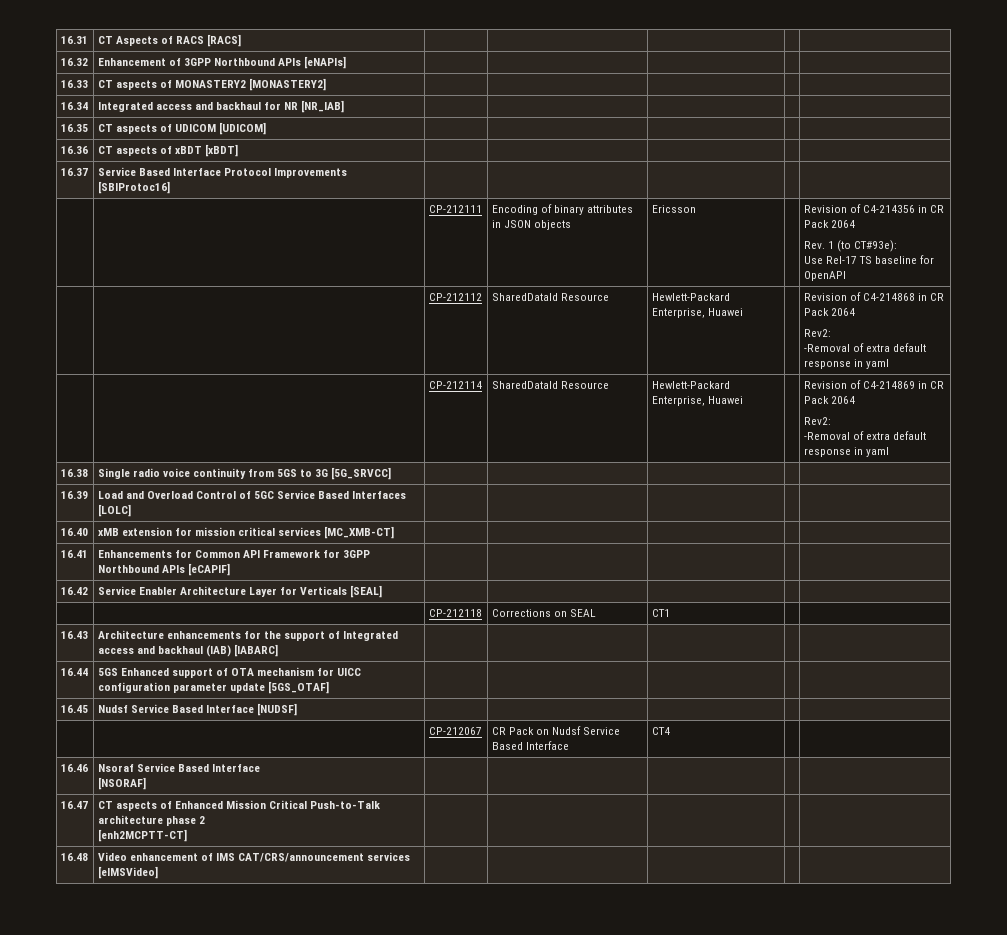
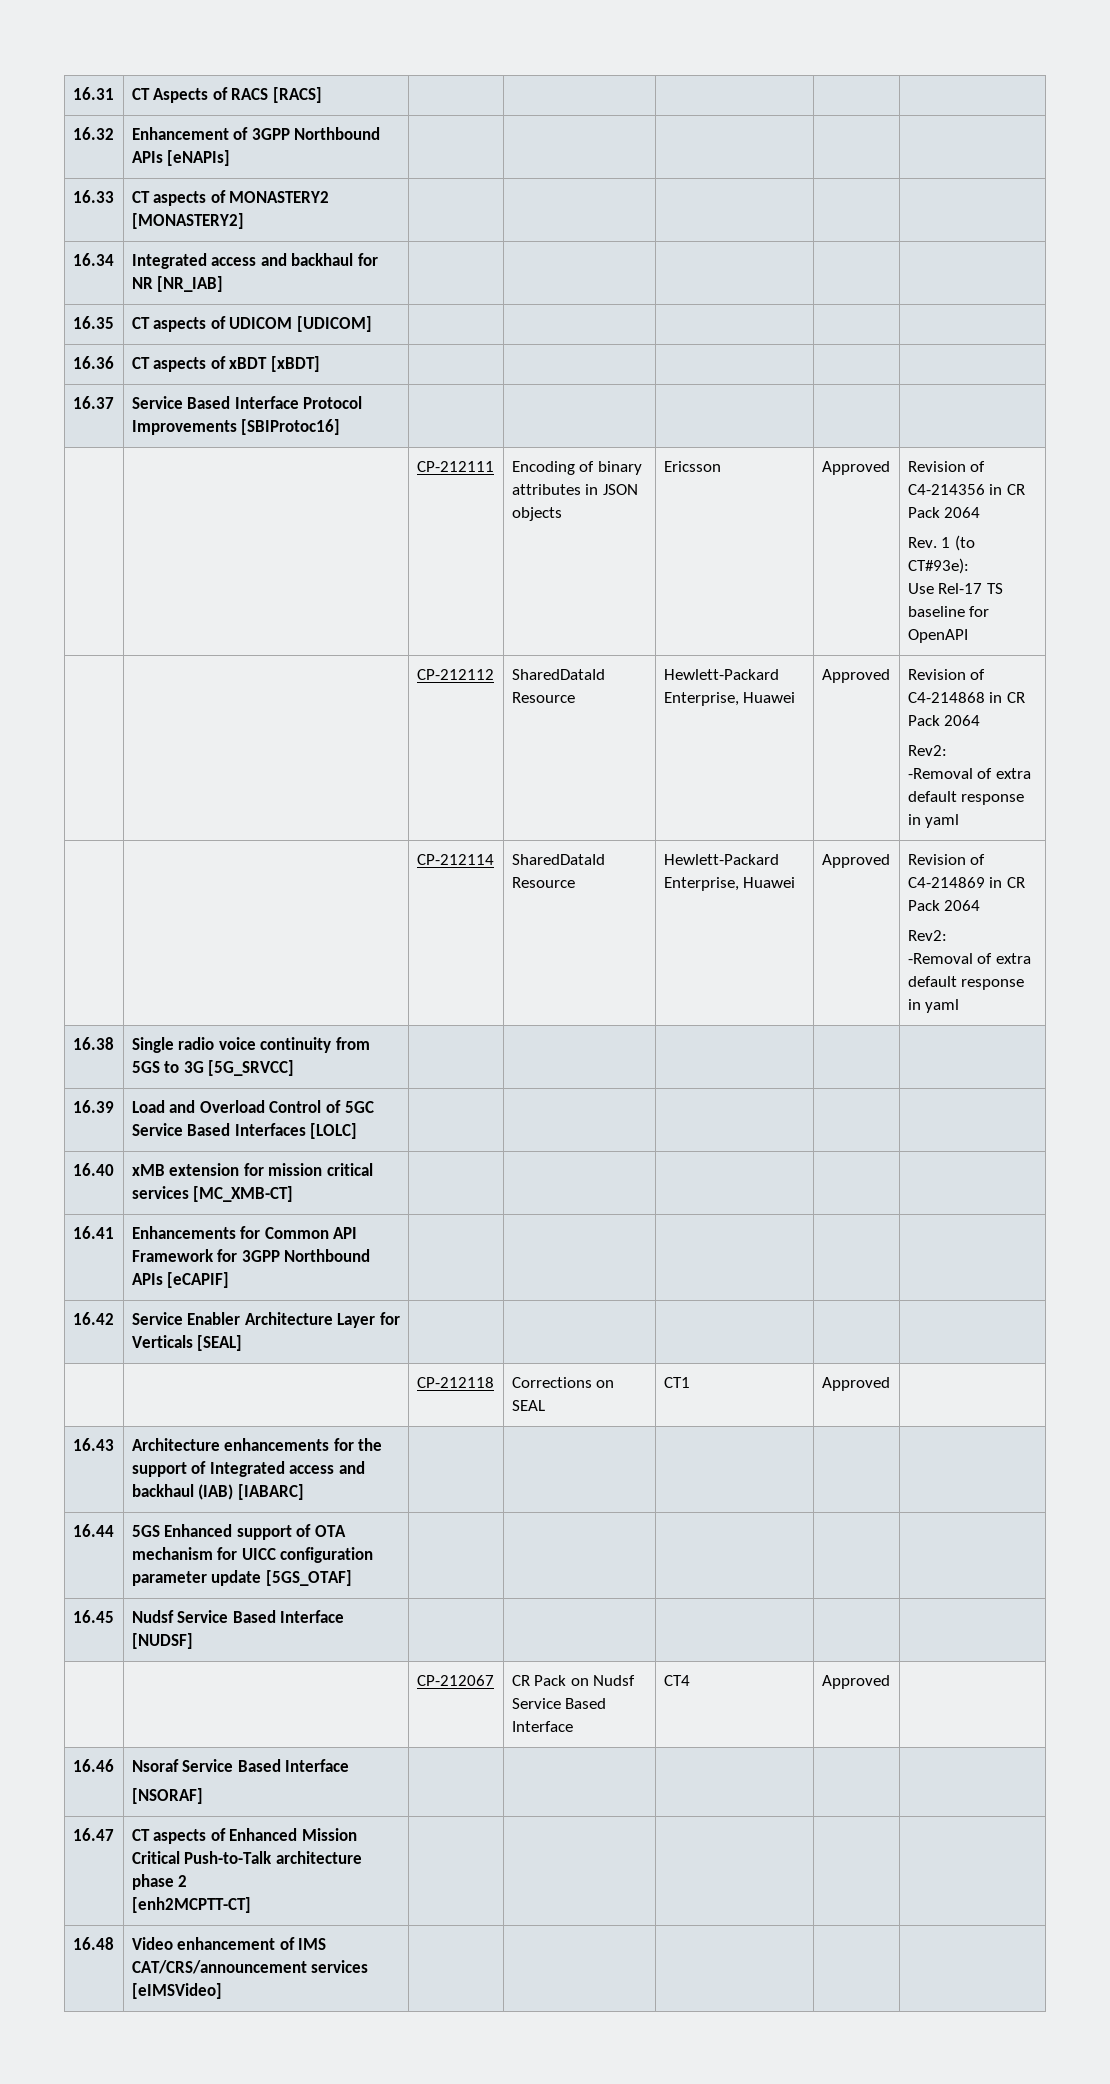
- | | CP-212111 | Encoding of binary attributes in JSON objects | Ericsson | | Revision of C4-214356 in CR Pack 2064
+ | | CP-212111 | Encoding of binary attributes in JSON objects | Ericsson | Approved | Revision of C4-214356 in CR Pack 2064
- | | CP-212112 | SharedDataId Resource | Hewlett-Packard Enterprise, Huawei | | Revision of C4-214868 in CR Pack 2064
+ | | CP-212112 | SharedDataId Resource | Hewlett-Packard Enterprise, Huawei | Approved | Revision of C4-214868 in CR Pack 2064
- | | CP-212114 | SharedDataId Resource | Hewlett-Packard Enterprise, Huawei | | Revision of C4-214869 in CR Pack 2064
+ | | CP-212114 | SharedDataId Resource | Hewlett-Packard Enterprise, Huawei | Approved | Revision of C4-214869 in CR Pack 2064
- | | CP-212118 | Corrections on SEAL | CT1 | |
+ | | CP-212118 | Corrections on SEAL | CT1 | Approved |
- | | CP-212067 | CR Pack on Nudsf Service Based Interface | CT4 | |
+ | | CP-212067 | CR Pack on Nudsf Service Based Interface | CT4 | Approved |

